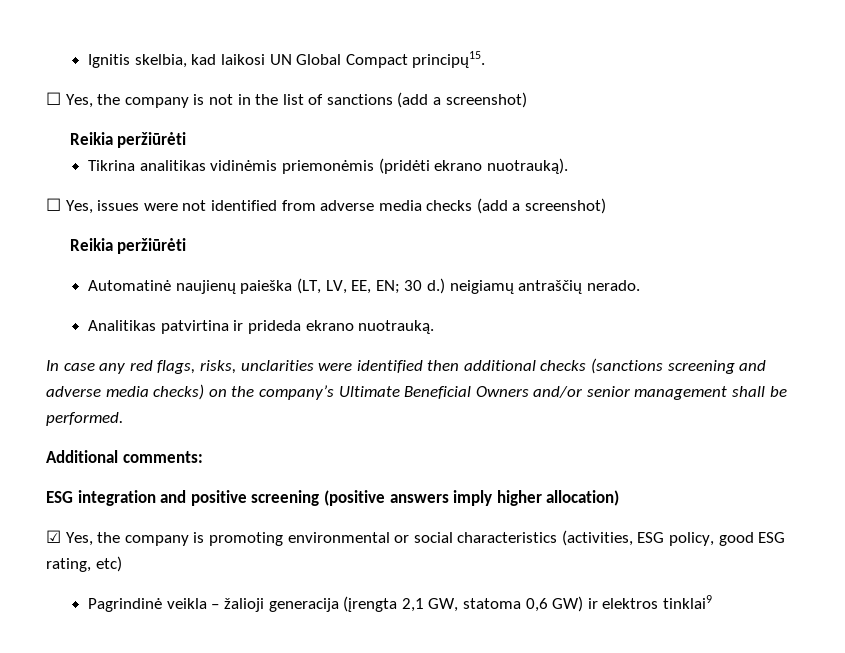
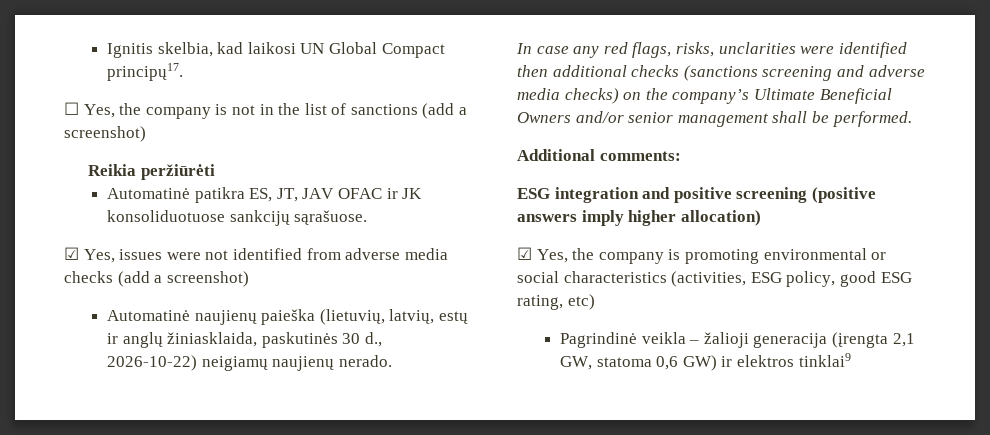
- Ignitis skelbia, kad laikosi UN Global Compact principų15.
+ Ignitis skelbia, kad laikosi UN Global Compact principų17.
- Tikrina analitikas vidinėmis priemonėmis (pridėti ekrano nuotrauką).
- ☐ Yes, issues were not identified from adverse media checks (add a screenshot)
- Reikia peržiūrėti
+ Automatinė patikra ES, JT, JAV OFAC ir JK konsoliduotuose sankcijų sąrašuose.
+ ☑ Yes, issues were not identified from adverse media checks (add a screenshot)
- Automatinė naujienų paieška (LT, LV, EE, EN; 30 d.) neigiamų antraščių nerado.
- Analitikas patvirtina ir prideda ekrano nuotrauką.
+ Automatinė naujienų paieška (lietuvių, latvių, estų ir anglų žiniasklaida, paskutinės 30 d., 2026-10-22) neigiamų naujienų nerado.

